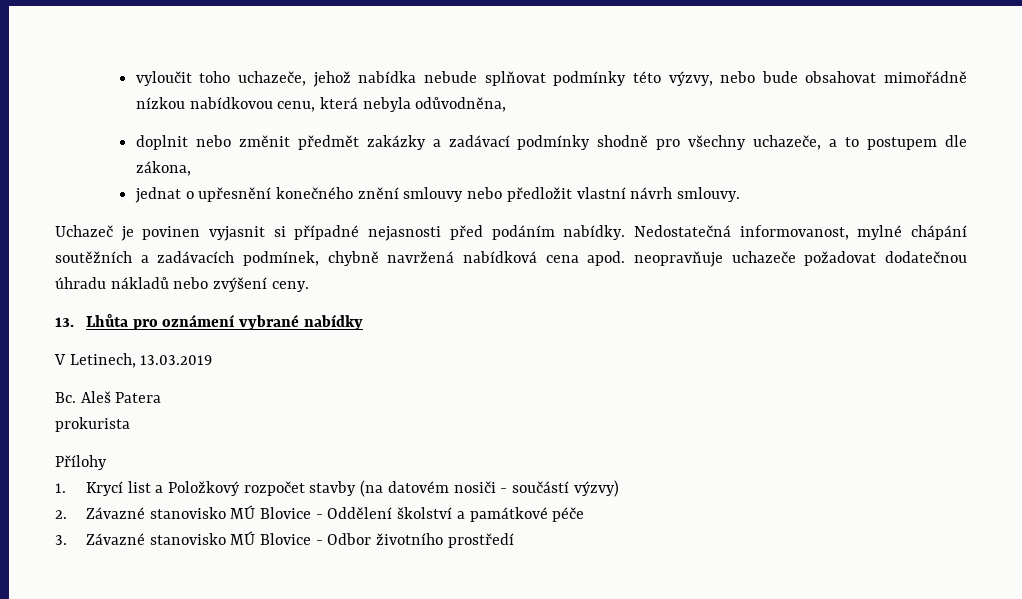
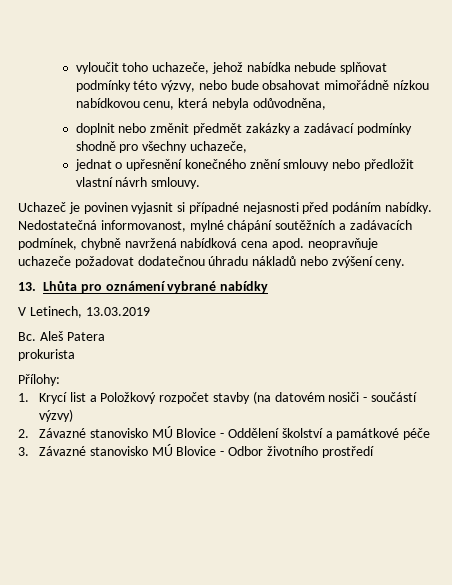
- doplnit nebo změnit předmět zakázky a zadávací podmínky shodně pro všechny uchazeče, a to postupem dle zákona,
+ doplnit nebo změnit předmět zakázky a zadávací podmínky shodně pro všechny uchazeče,
- Přílohy
+ Přílohy:

